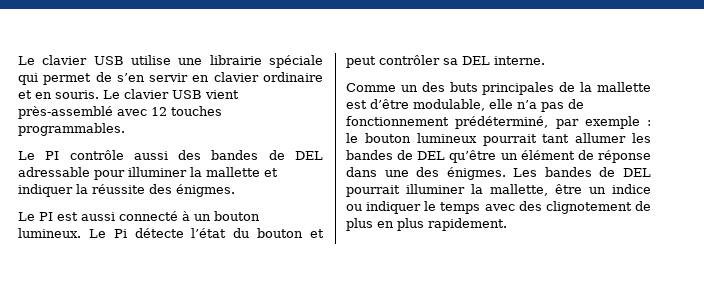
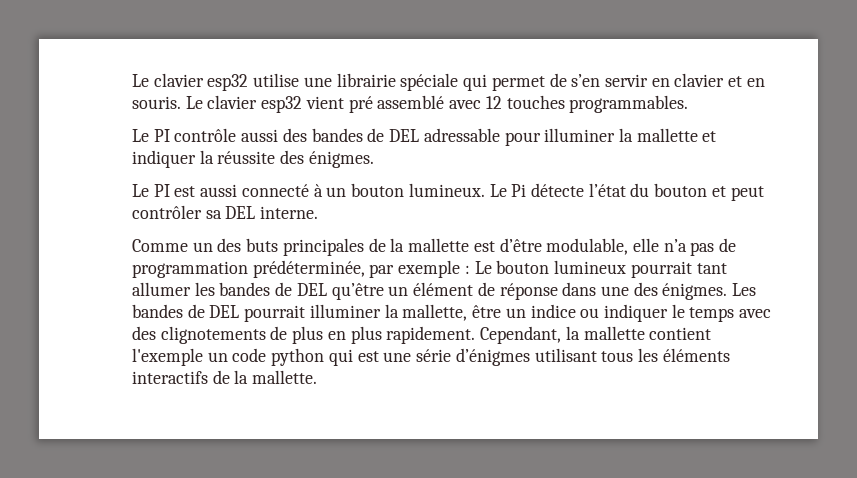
- Le clavier USB utilise une librairie spéciale qui permet de s’en servir en clavier ordinaire et en souris.
+ Le clavier esp32 utilise une librairie spéciale qui permet de s’en servir en clavier et en souris.
- Le clavier USB vient près-assemblé avec 12 touches programmables.
+ Le clavier esp32 vient pré assemblé avec 12 touches programmables.
- Comme un des buts principales de la mallette est d’être modulable, elle n’a pas de fonctionnement prédéterminé, par exemple : le bouton lumineux pourrait tant allumer les bandes de DEL qu’être un élément de réponse dans une des énigmes.
+ Comme un des buts principales de la mallette est d’être modulable, elle n’a pas de programmation prédéterminée, par exemple : Le bouton lumineux pourrait tant allumer les bandes de DEL qu’être un élément de réponse dans une des énigmes.
- Les bandes de DEL pourrait illuminer la mallette, être un indice ou indiquer le temps avec des clignotement de plus en plus rapidement.
+ Les bandes de DEL pourrait illuminer la mallette, être un indice ou indiquer le temps avec des clignotements de plus en plus rapidement.
+ Cependant, la mallette contient l'exemple un code python qui est une série d’énigmes utilisant tous les éléments interactifs de la mallette.

